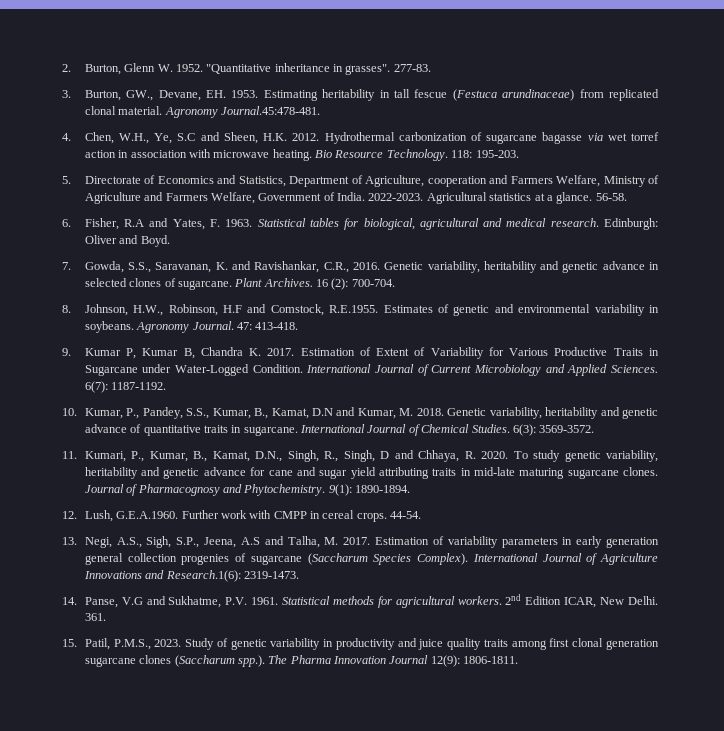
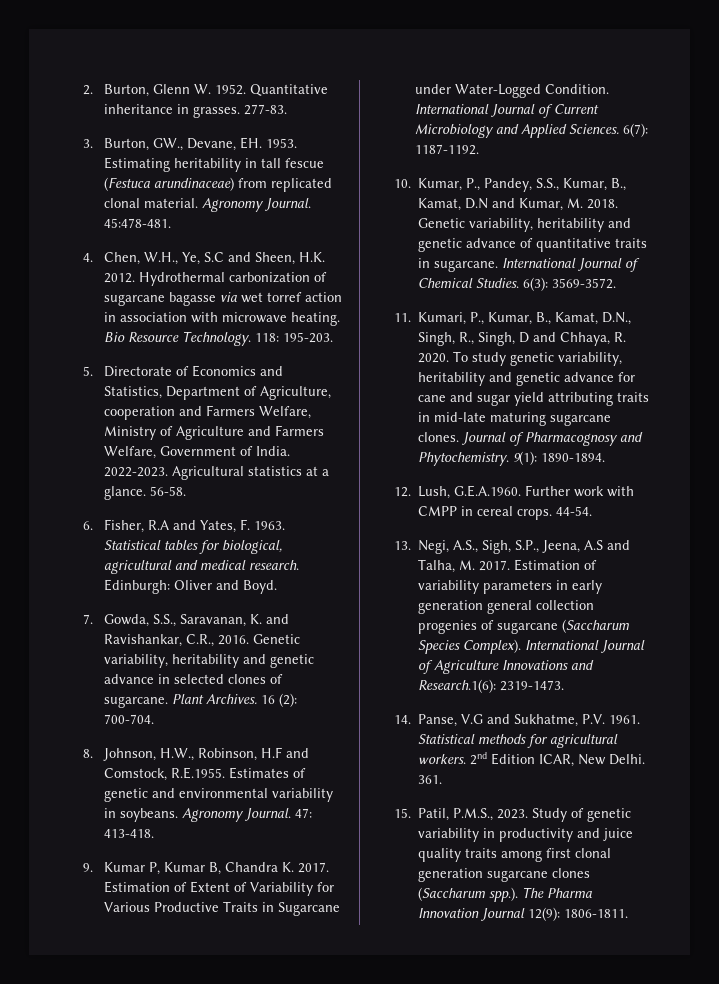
- "Quantitative inheritance in grasses".
+ Quantitative inheritance in grasses.
- Agronomy Journal.45:478-481.
+ Agronomy Journal. 45:478-481.

